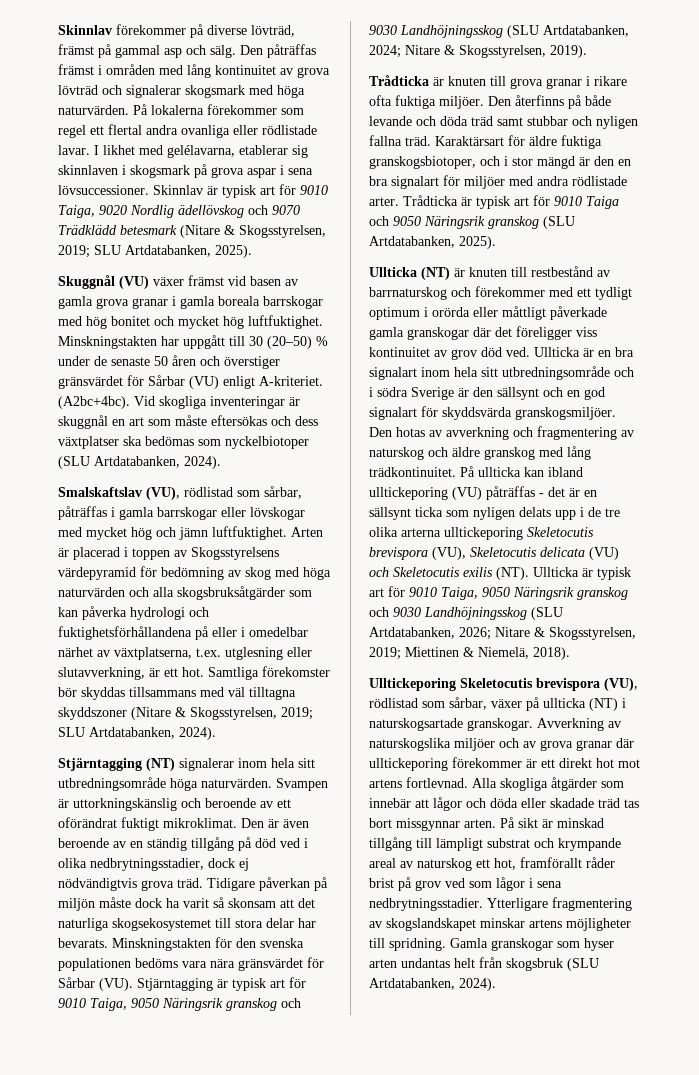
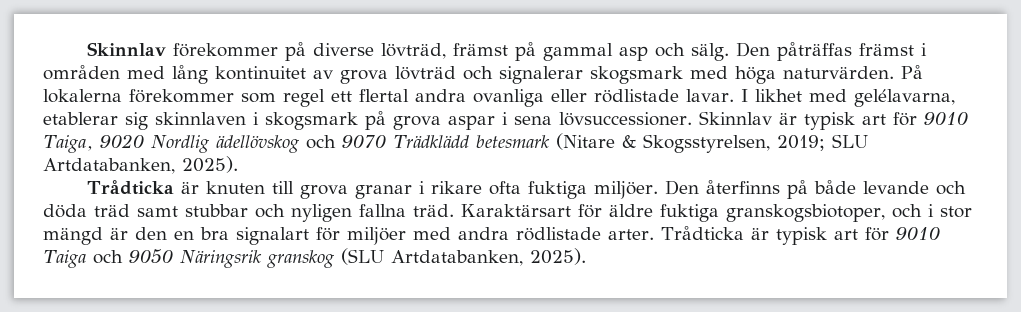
- Skuggnål (VU) växer främst vid basen av gamla grova granar i gamla boreala barrskogar med hög bonitet och mycket hög luftfuktighet. Minskningstakten har uppgått till 30 (20–50) % under de senaste 50 åren och överstiger gränsvärdet för Sårbar (VU) enligt A-kriteriet. (A2bc+4bc). Vid skogliga inventeringar är skuggnål en art som måste eftersökas och dess växtplatser ska bedömas som nyckelbiotoper (SLU Artdatabanken, 2024).
- Smalskaftslav (VU), rödlistad som sårbar, påträffas i gamla barrskogar eller lövskogar med mycket hög och jämn luftfuktighet. Arten är placerad i toppen av Skogsstyrelsens värdepyramid för bedömning av skog med höga naturvärden och alla skogsbruksåtgärder som kan påverka hydrologi och fuktighetsförhållandena på eller i omedelbar närhet av växtplatserna, t.ex. utglesning eller slutavverkning, är ett hot. Samtliga förekomster bör skyddas tillsammans med väl tilltagna skyddszoner (Nitare & Skogsstyrelsen, 2019; SLU Artdatabanken, 2024).
- Stjärntagging (NT) signalerar inom hela sitt utbredningsområde höga naturvärden. Svampen är uttorkningskänslig och beroende av ett oförändrat fuktigt mikroklimat. Den är även beroende av en ständig tillgång på död ved i olika nedbrytningsstadier, dock ej nödvändigtvis grova träd. Tidigare påverkan på miljön måste dock ha varit så skonsam att det naturliga skogsekosystemet till stora delar har bevarats. Minskningstakten för den svenska populationen bedöms vara nära gränsvärdet för Sårbar (VU). Stjärntagging är typisk art för 9010 Taiga, 9050 Näringsrik granskog och 9030 Landhöjningsskog (SLU Artdatabanken, 2024; Nitare & Skogsstyrelsen, 2019).
- Ullticka (NT) är knuten till restbestånd av barrnaturskog och förekommer med ett tydligt optimum i orörda eller måttligt påverkade gamla granskogar där det föreligger viss kontinuitet av grov död ved. Ullticka är en bra signalart inom hela sitt utbredningsområde och i södra Sverige är den sällsynt och en god signalart för skyddsvärda granskogsmiljöer. Den hotas av avverkning och fragmentering av naturskog och äldre granskog med lång trädkontinuitet. På ullticka kan ibland ulltickeporing (VU) påträffas - det är en sällsynt ticka som nyligen delats upp i de tre olika arterna ulltickeporing Skeletocutis brevispora (VU), Skeletocutis delicata (VU) och Skeletocutis exilis (NT). Ullticka är typisk art för 9010 Taiga, 9050 Näringsrik granskog och 9030 Landhöjningsskog (SLU Artdatabanken, 2026; Nitare & Skogsstyrelsen, 2019; Miettinen & Niemelä, 2018).
- Ulltickeporing Skeletocutis brevispora (VU), rödlistad som sårbar, växer på ullticka (NT) i naturskogsartade granskogar. Avverkning av naturskogslika miljöer och av grova granar där ulltickeporing förekommer är ett direkt hot mot artens fortlevnad. Alla skogliga åtgärder som innebär att lågor och döda eller skadade träd tas bort missgynnar arten. På sikt är minskad tillgång till lämpligt substrat och krympande areal av naturskog ett hot, framförallt råder brist på grov ved som lågor i sena nedbrytningsstadier. Ytterligare fragmentering av skogslandskapet minskar artens möjligheter till spridning. Gamla granskogar som hyser arten undantas helt från skogsbruk (SLU Artdatabanken, 2024).

